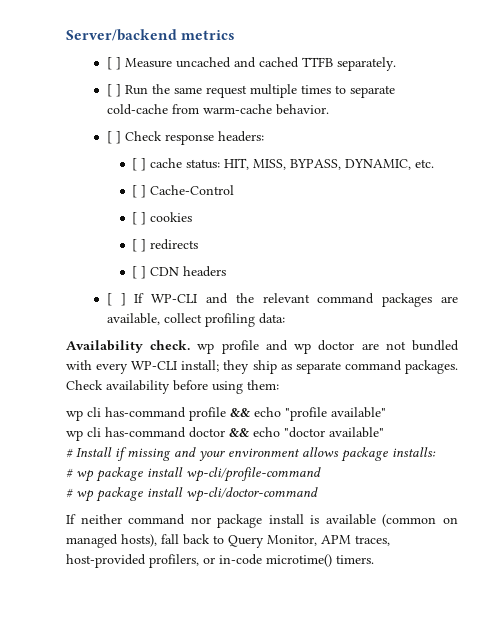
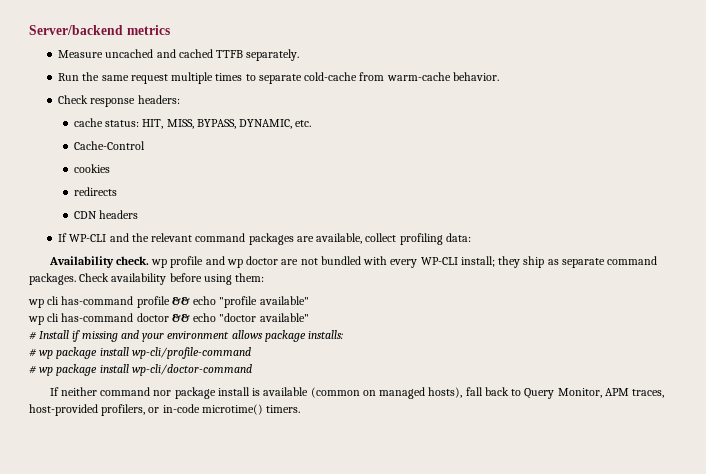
- [ ] Measure uncached and cached TTFB separately.
+ Measure uncached and cached TTFB separately.
- [ ] Run the same request multiple times to separate cold-cache from warm-cache behavior.
+ Run the same request multiple times to separate cold-cache from warm-cache behavior.
- [ ] Check response headers:
+ Check response headers:
- [ ] cache status: HIT, MISS, BYPASS, DYNAMIC, etc.
+ cache status: HIT, MISS, BYPASS, DYNAMIC, etc.
- [ ] Cache-Control
+ Cache-Control
- [ ] cookies
+ cookies
- [ ] redirects
+ redirects
- [ ] CDN headers
+ CDN headers
- [ ] If WP-CLI and the relevant command packages are available, collect profiling data:
+ If WP-CLI and the relevant command packages are available, collect profiling data:

